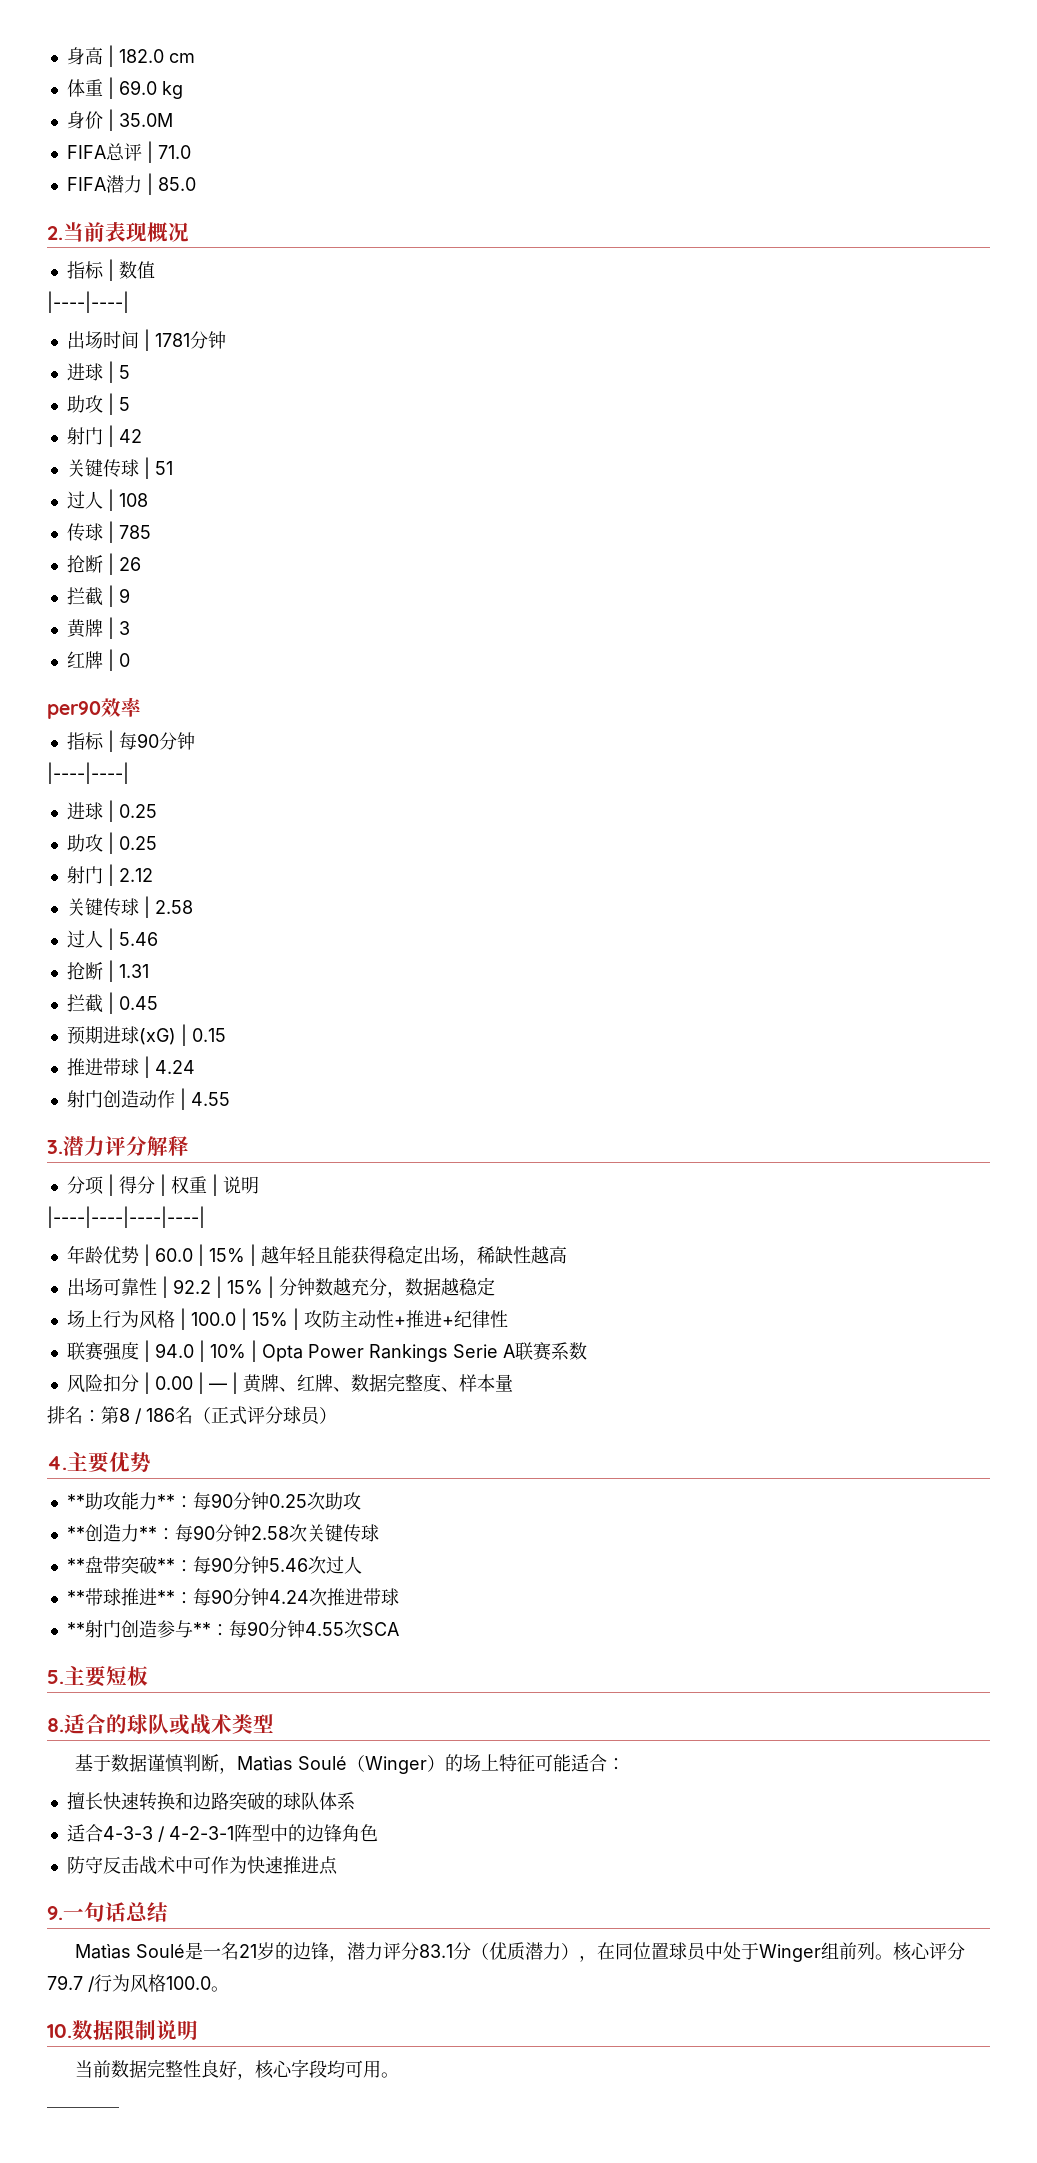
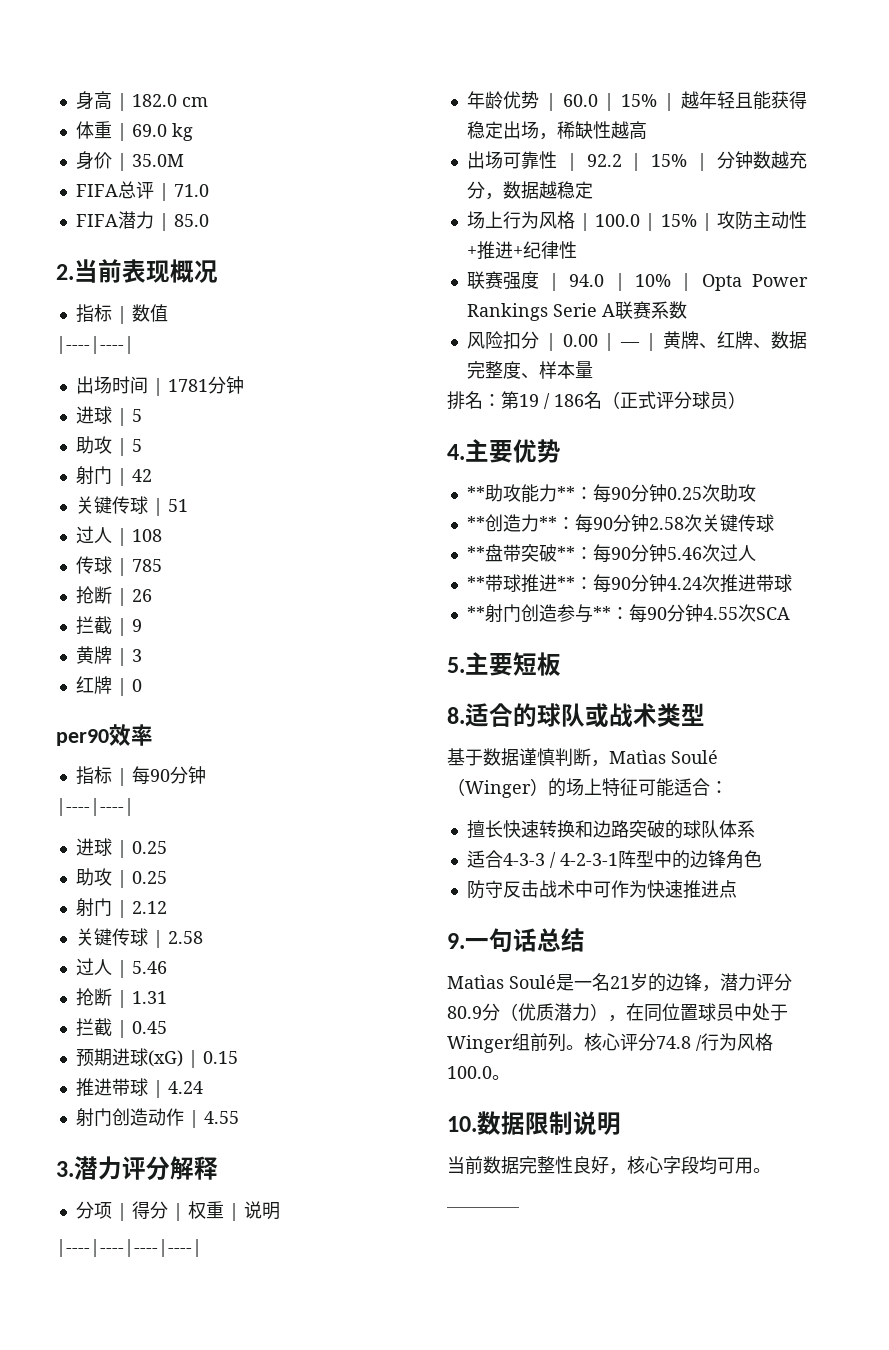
- 排名：第8 / 186名（正式评分球员）
+ 排名：第19 / 186名（正式评分球员）
- Matìas Soulé是一名21岁的边锋，潜力评分83.1分（优质潜力），在同位置球员中处于Winger组前列。
+ Matìas Soulé是一名21岁的边锋，潜力评分80.9分（优质潜力），在同位置球员中处于Winger组前列。
- 核心评分79.7 /行为风格100.0。
+ 核心评分74.8 /行为风格100.0。

